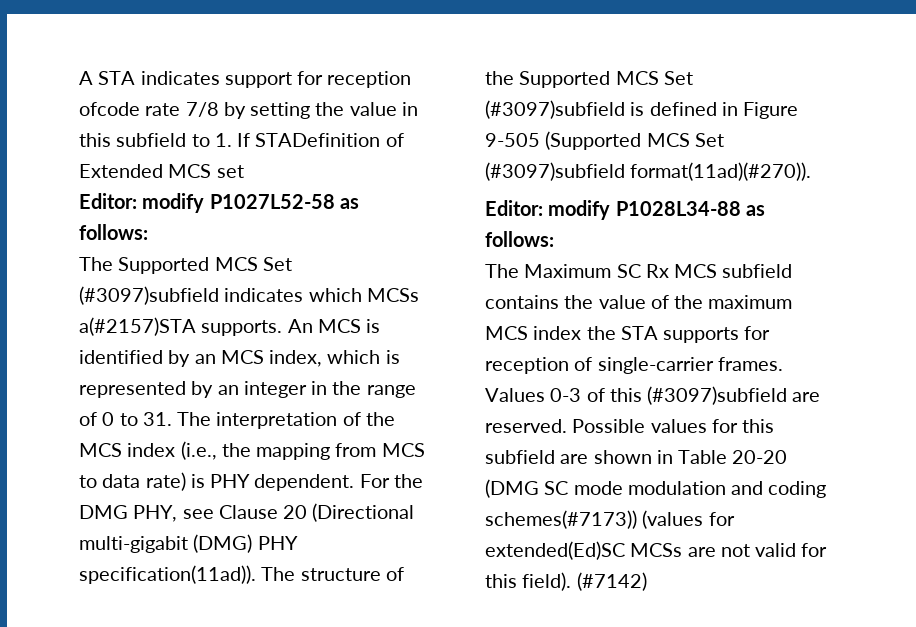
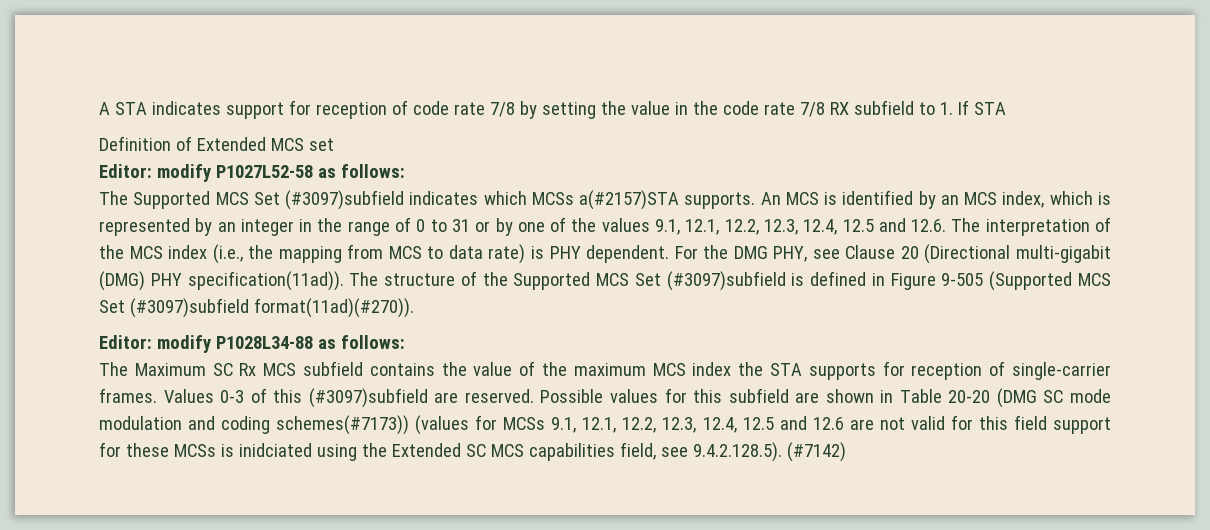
- A STA indicates support for reception ofcode rate 7/8 by setting the value in this subfield to 1. If STADefinition of Extended MCS set
+ A STA indicates support for reception of code rate 7/8 by setting the value in the code rate 7/8 RX subfield to 1. If STA
+ Definition of Extended MCS set
- An MCS is identified by an MCS index, which is represented by an integer in the range of 0 to 31. The interpretation of the MCS index (i.e., the mapping from MCS to data rate) is PHY dependent.
+ An MCS is identified by an MCS index, which is represented by an integer in the range of 0 to 31 or by one of the values 9.1, 12.1, 12.2, 12.3, 12.4, 12.5 and 12.6. The interpretation of the MCS index (i.e., the mapping from MCS to data rate) is PHY dependent.
- Possible values for this subfield are shown in Table 20-20 (DMG SC mode modulation and coding schemes(#7173)) (values for extended(Ed)SC MCSs are not valid for this field). (#7142)
+ Possible values for this subfield are shown in Table 20-20 (DMG SC mode modulation and coding schemes(#7173)) (values for MCSs 9.1, 12.1, 12.2, 12.3, 12.4, 12.5 and 12.6 are not valid for this field support for these MCSs is inidciated using the Extended SC MCS capabilities field, see 9.4.2.128.5). (#7142)

